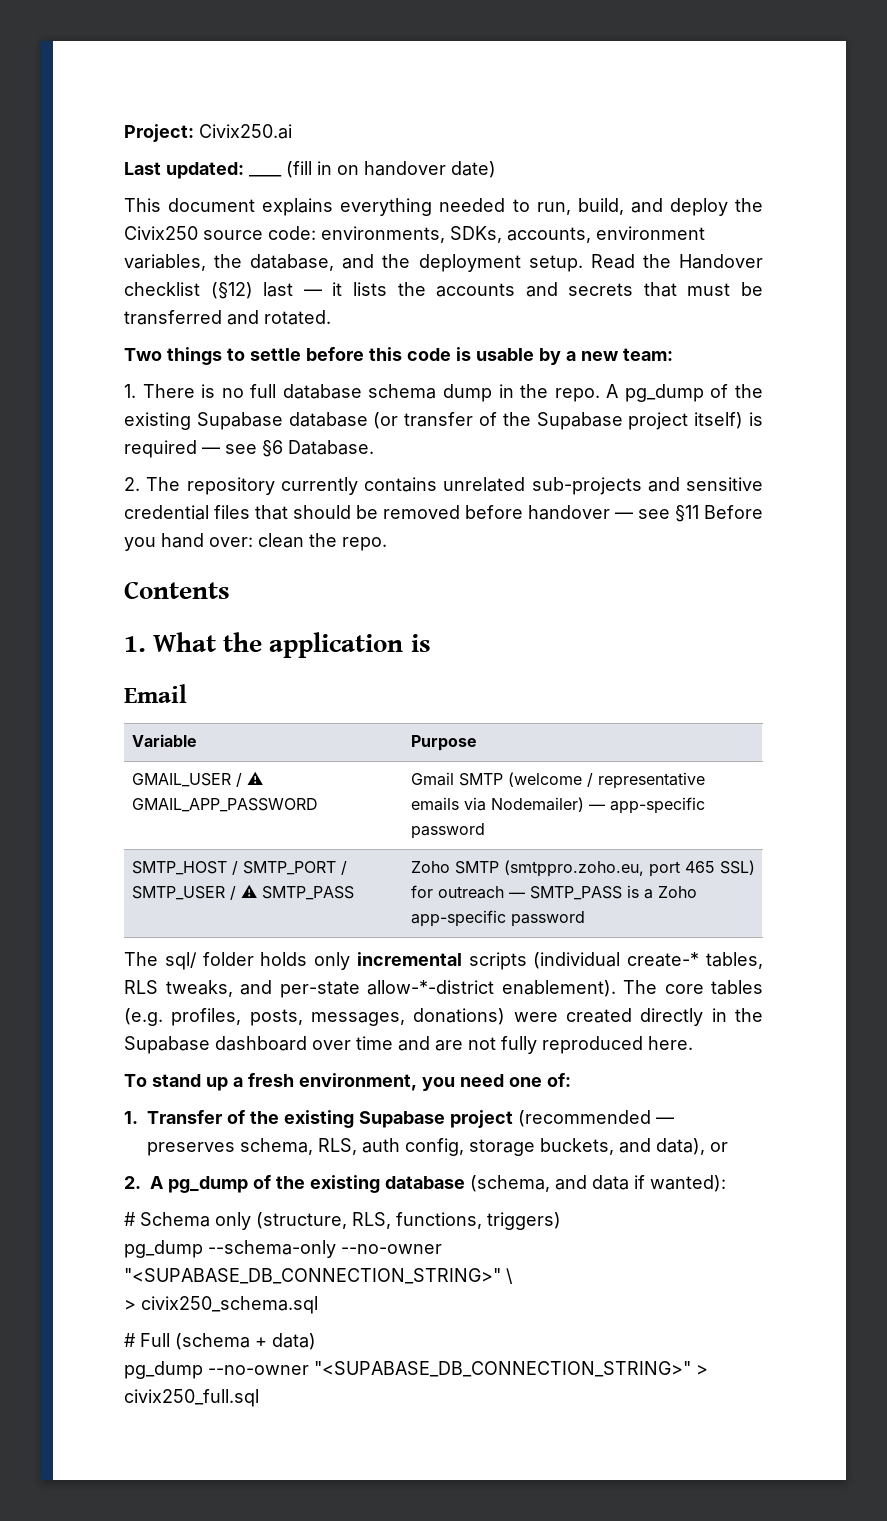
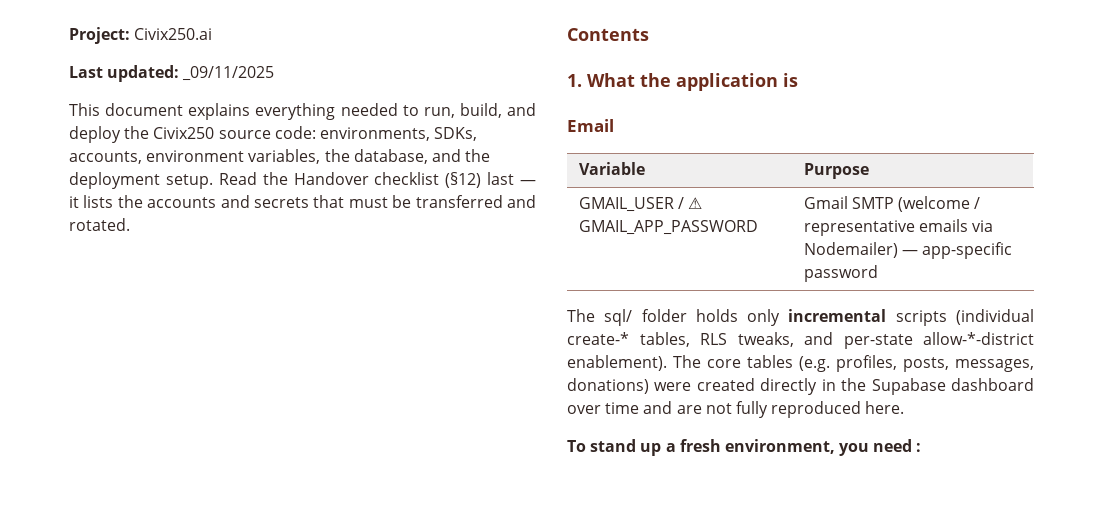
- Last updated: ____ (fill in on handover date)
+ Last updated: _09/11/2025
- Two things to settle before this code is usable by a new team:
- 1. There is no full database schema dump in the repo. A pg_dump of the existing Supabase database (or transfer of the Supabase project itself) is required — see §6 Database.
- 2. The repository currently contains unrelated sub-projects and sensitive credential files that should be removed before handover — see §11 Before you hand over: clean the repo.
- SMTP_HOST / SMTP_PORT / SMTP_USER / ⚠ SMTP_PASS | Zoho SMTP (smtppro.zoho.eu, port 465 SSL) for outreach — SMTP_PASS is a Zoho app-specific password
- To stand up a fresh environment, you need one of:
- 1. Transfer of the existing Supabase project (recommended — preserves schema, RLS, auth config, storage buckets, and data), or
- 2. A pg_dump of the existing database (schema, and data if wanted):
- # Schema only (structure, RLS, functions, triggers)
- pg_dump --schema-only --no-owner "<SUPABASE_DB_CONNECTION_STRING>" \
- > civix250_schema.sql
- # Full (schema + data)
- pg_dump --no-owner "<SUPABASE_DB_CONNECTION_STRING>" > civix250_full.sql
+ To stand up a fresh environment, you need :

